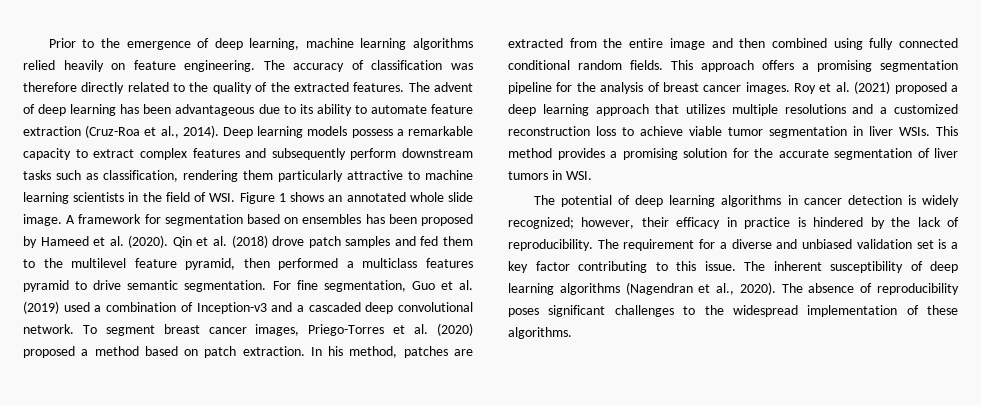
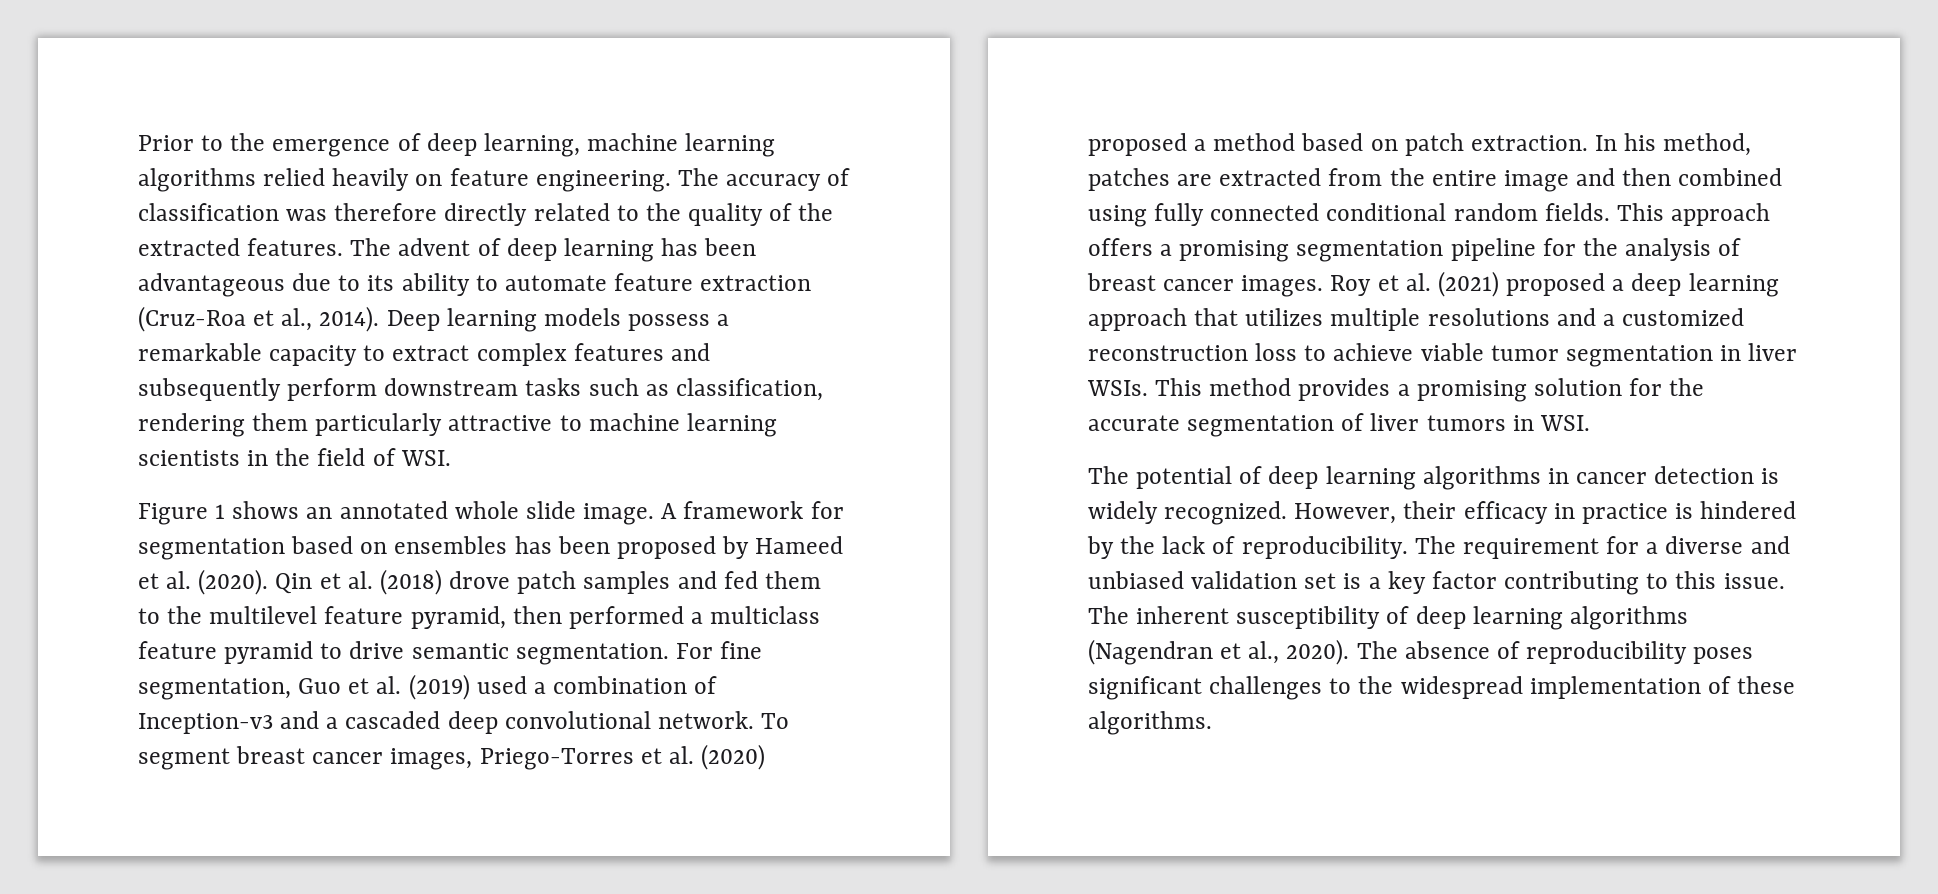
- Deep learning models possess a remarkable capacity to extract complex features and subsequently perform downstream tasks such as classification, rendering them particularly attractive to machine learning scientists in the field of WSI. Figure 1 shows an annotated whole slide image.
+ Deep learning models possess a remarkable capacity to extract complex features and subsequently perform downstream tasks such as classification, rendering them particularly attractive to machine learning scientists in the field of WSI.
+ Figure 1 shows an annotated whole slide image.
- Qin et al. (2018) drove patch samples and fed them to the multilevel feature pyramid, then performed a multiclass features pyramid to drive semantic segmentation.
+ Qin et al. (2018) drove patch samples and fed them to the multilevel feature pyramid, then performed a multiclass feature pyramid to drive semantic segmentation.
- The potential of deep learning algorithms in cancer detection is widely recognized; however, their efficacy in practice is hindered by the lack of reproducibility.
+ The potential of deep learning algorithms in cancer detection is widely recognized. However, their efficacy in practice is hindered by the lack of reproducibility.

